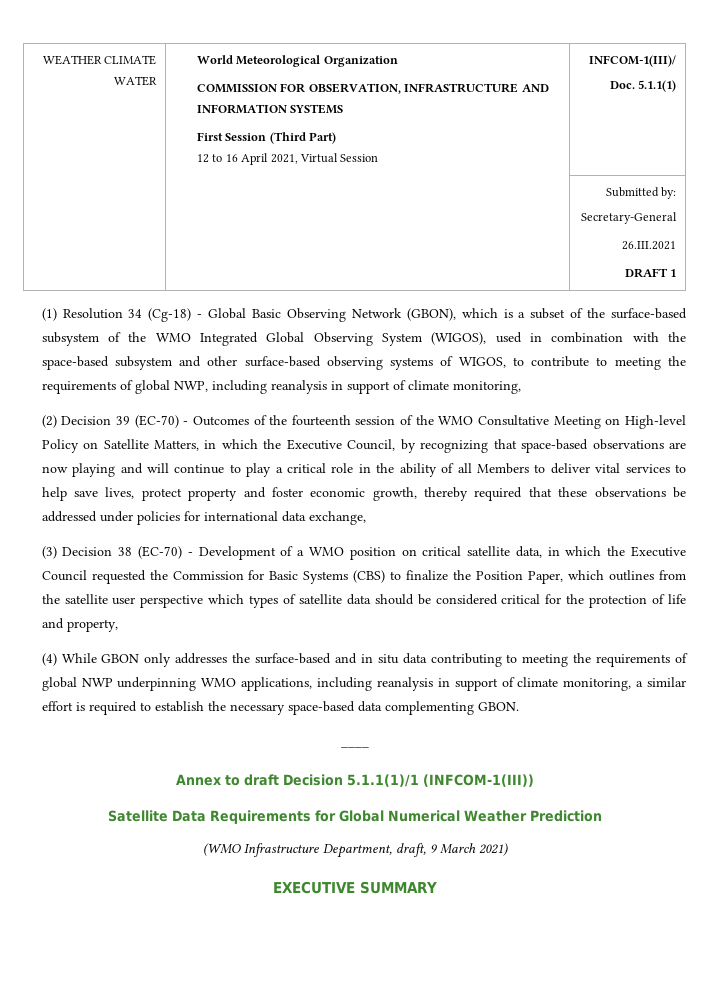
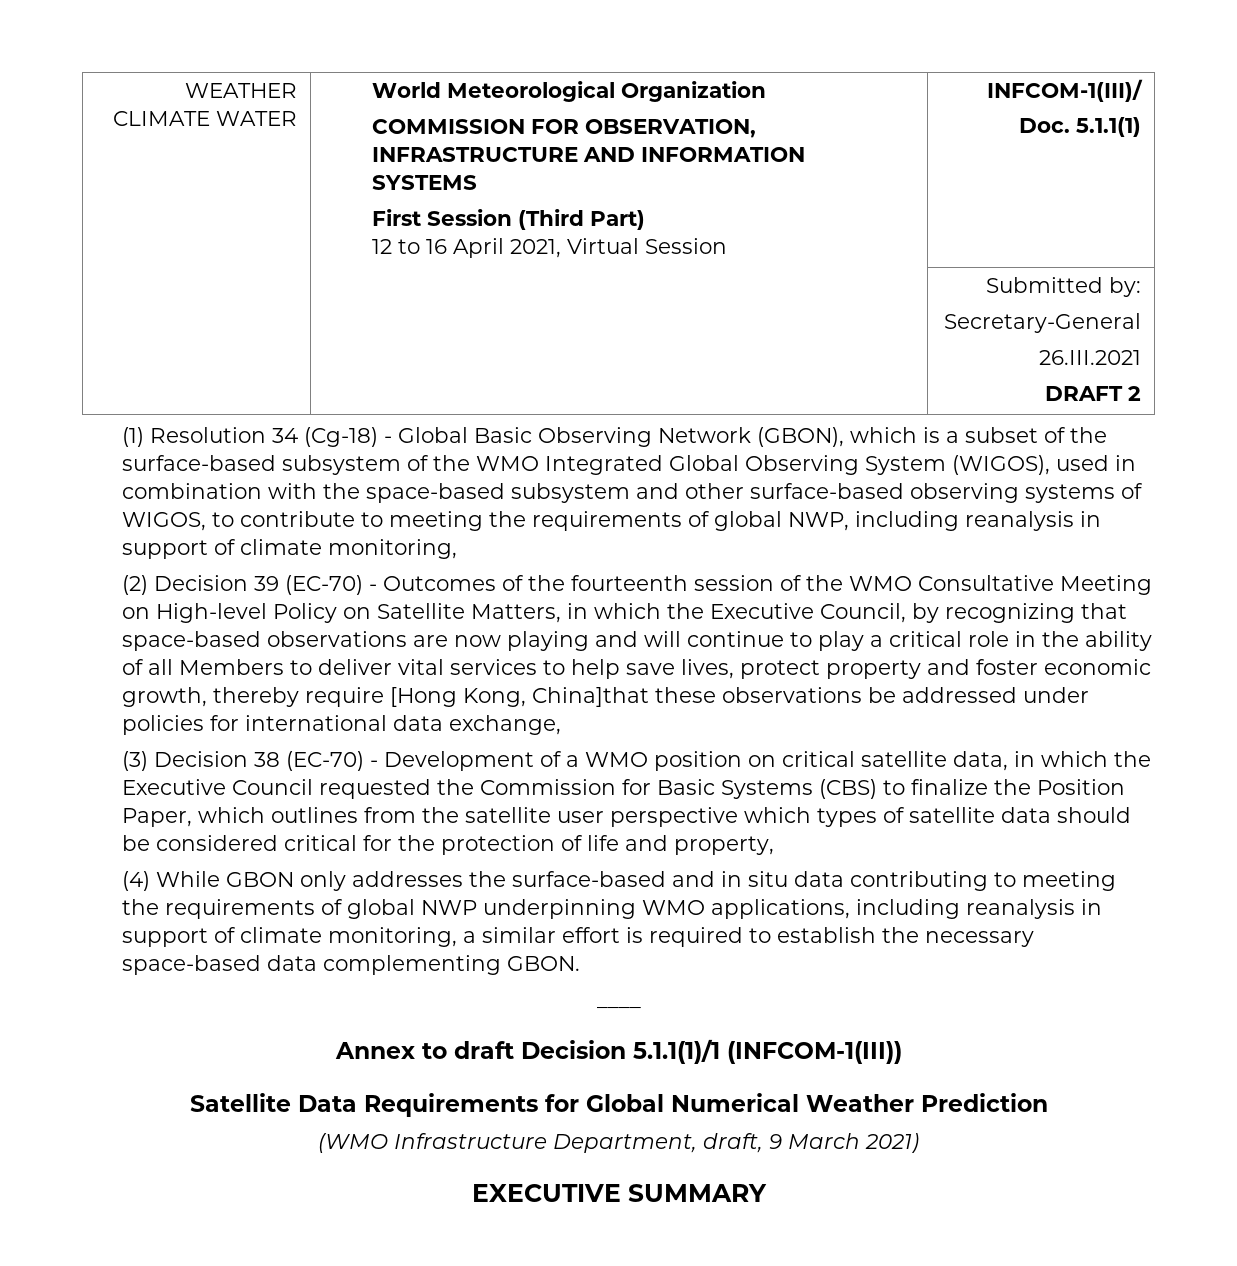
  | | Submitted by:
  Secretary-General
  26.III.2021
- DRAFT 1
+ DRAFT 2
- (2) Decision 39 (EC-70) - Outcomes of the fourteenth session of the WMO Consultative Meeting on High-level Policy on Satellite Matters, in which the Executive Council, by recognizing that space-based observations are now playing and will continue to play a critical role in the ability of all Members to deliver vital services to help save lives, protect property and foster economic growth, thereby required that these observations be addressed under policies for international data exchange,
+ (2) Decision 39 (EC-70) - Outcomes of the fourteenth session of the WMO Consultative Meeting on High-level Policy on Satellite Matters, in which the Executive Council, by recognizing that space-based observations are now playing and will continue to play a critical role in the ability of all Members to deliver vital services to help save lives, protect property and foster economic growth, thereby require [Hong Kong, China]that these observations be addressed under policies for international data exchange,

